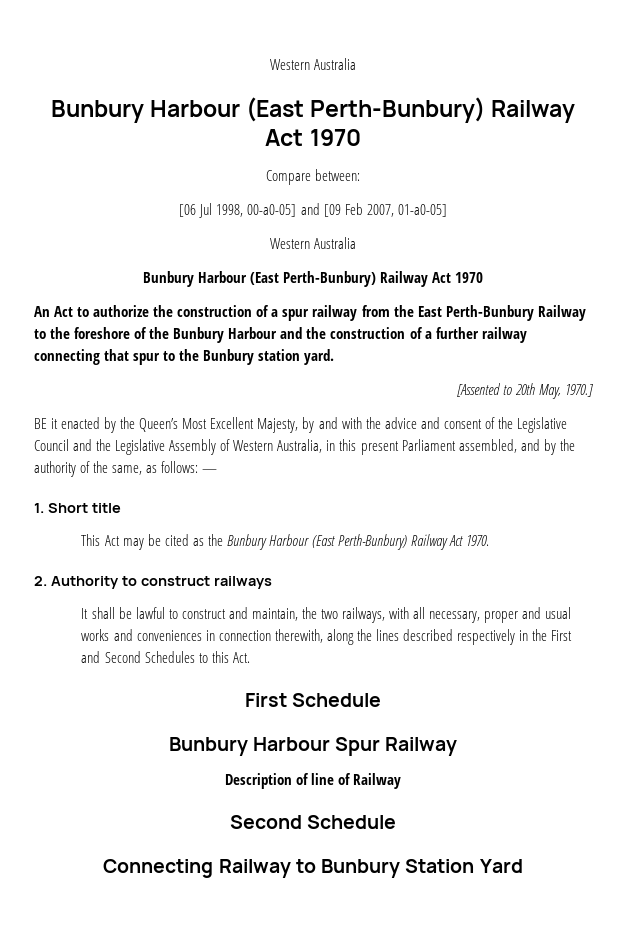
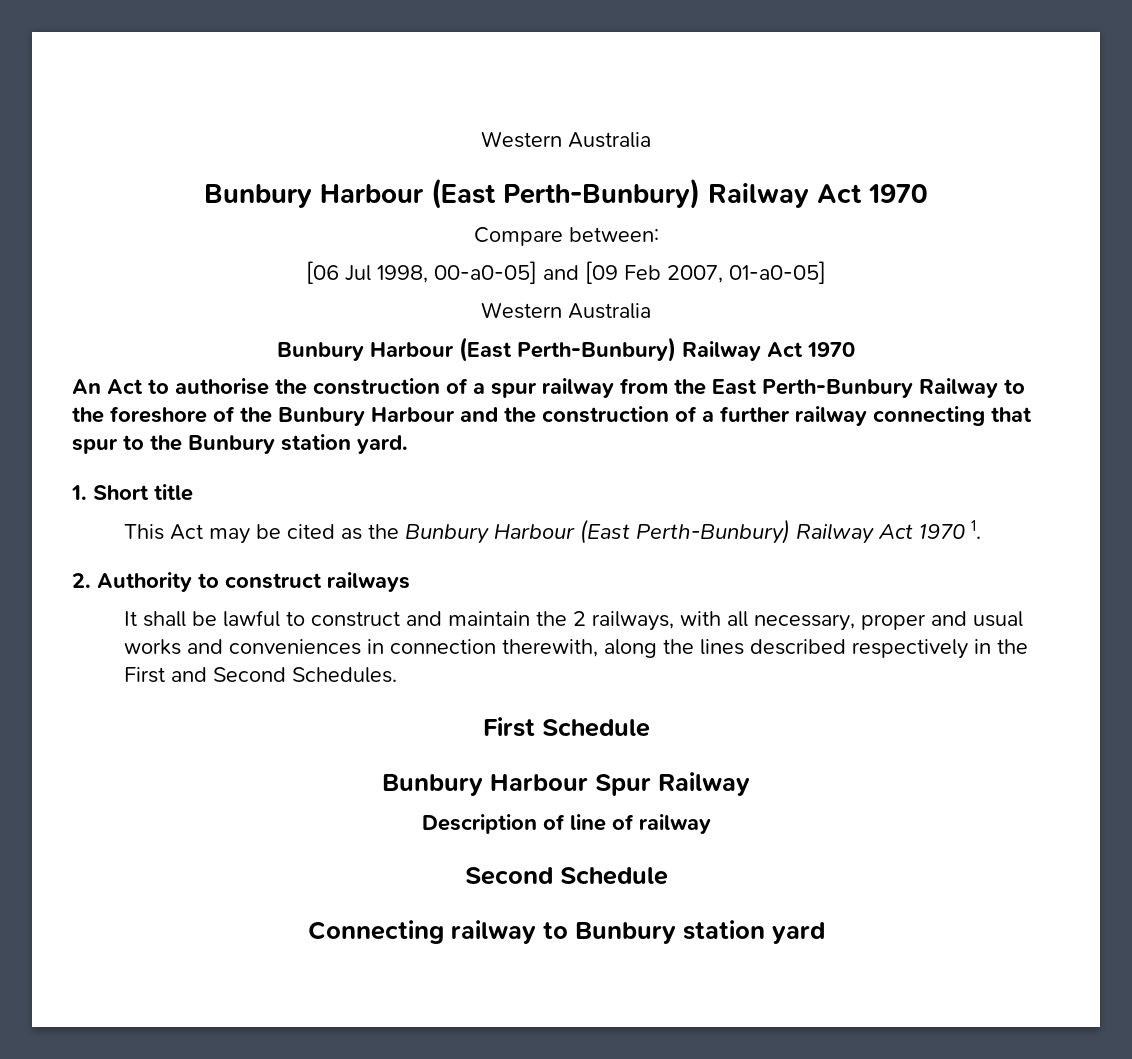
- An Act to authorize the construction of a spur railway from the East Perth-Bunbury Railway to the foreshore of the Bunbury Harbour and the construction of a further railway connecting that spur to the Bunbury station yard.
+ An Act to authorise the construction of a spur railway from the East Perth-Bunbury Railway to the foreshore of the Bunbury Harbour and the construction of a further railway connecting that spur to the Bunbury station yard.
- [Assented to 20th May, 1970.]
- BE it enacted by the Queen’s Most Excellent Majesty, by and with the advice and consent of the Legislative Council and the Legislative Assembly of Western Australia, in this present Parliament assembled, and by the authority of the same, as follows: —
- This Act may be cited as the Bunbury Harbour (East Perth-Bunbury) Railway Act 1970.
+ This Act may be cited as the Bunbury Harbour (East Perth-Bunbury) Railway Act 1970 1.
- It shall be lawful to construct and maintain, the two railways, with all necessary, proper and usual works and conveniences in connection therewith, along the lines described respectively in the First and Second Schedules to this Act.
+ It shall be lawful to construct and maintain the 2 railways, with all necessary, proper and usual works and conveniences in connection therewith, along the lines described respectively in the First and Second Schedules.
- Description of line of Railway
+ Description of line of railway
- Connecting Railway to Bunbury Station Yard
+ Connecting railway to Bunbury station yard

